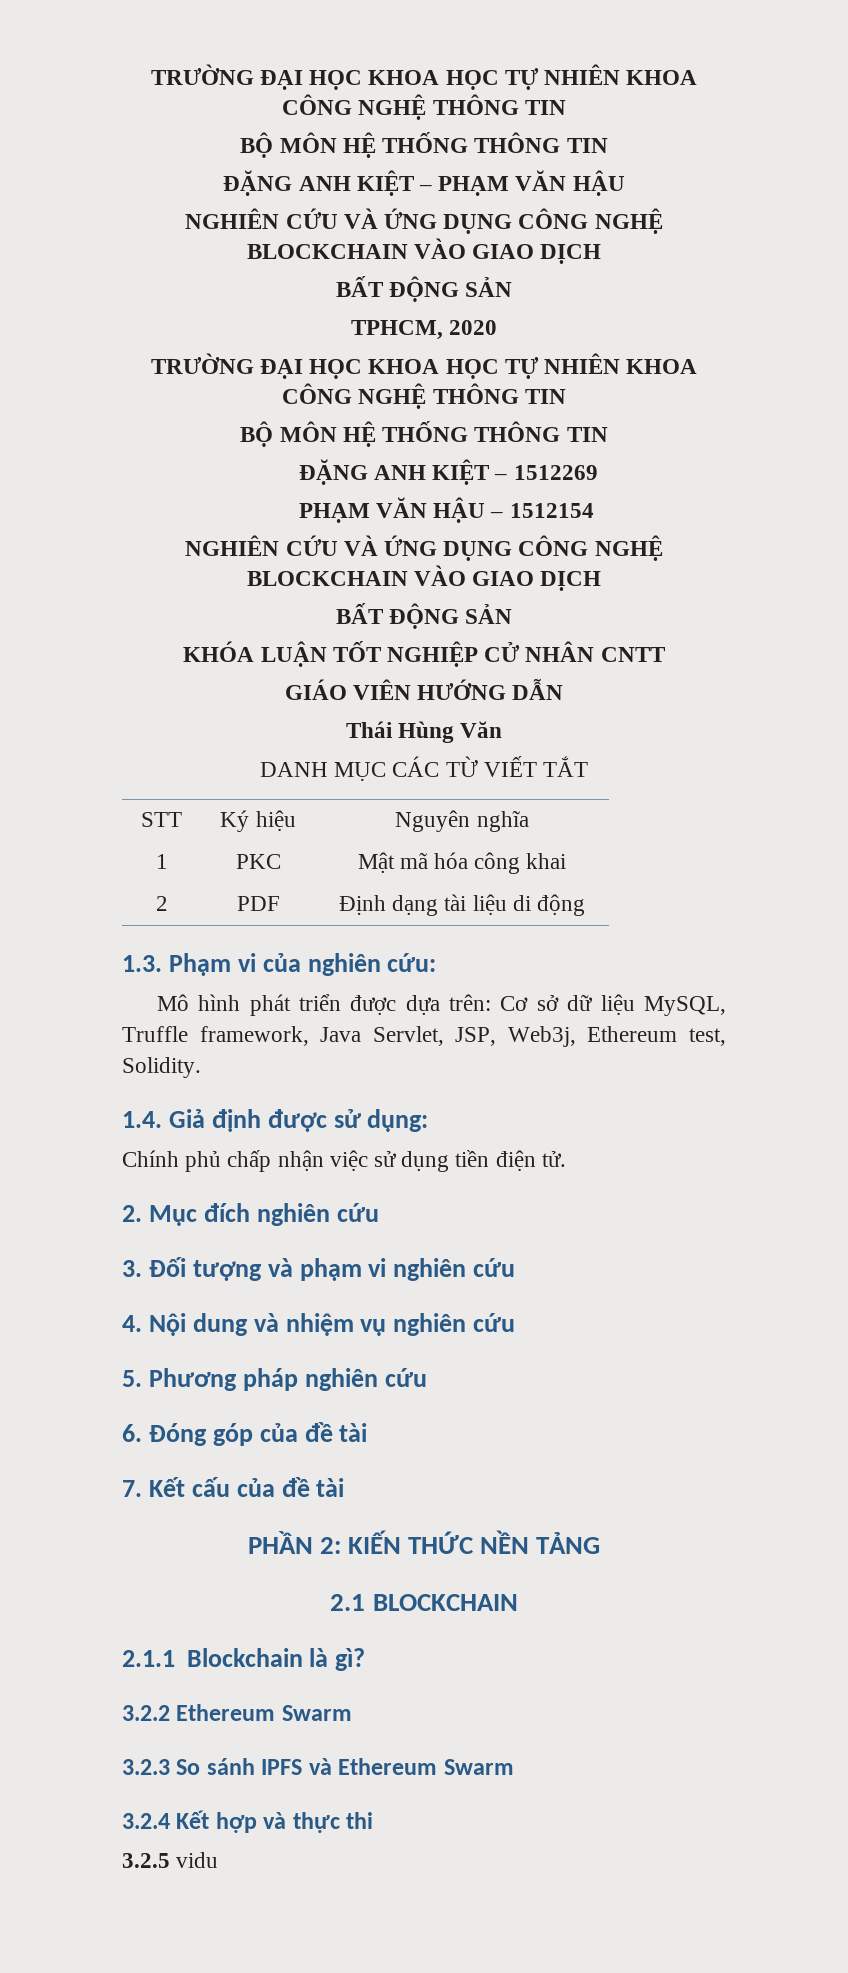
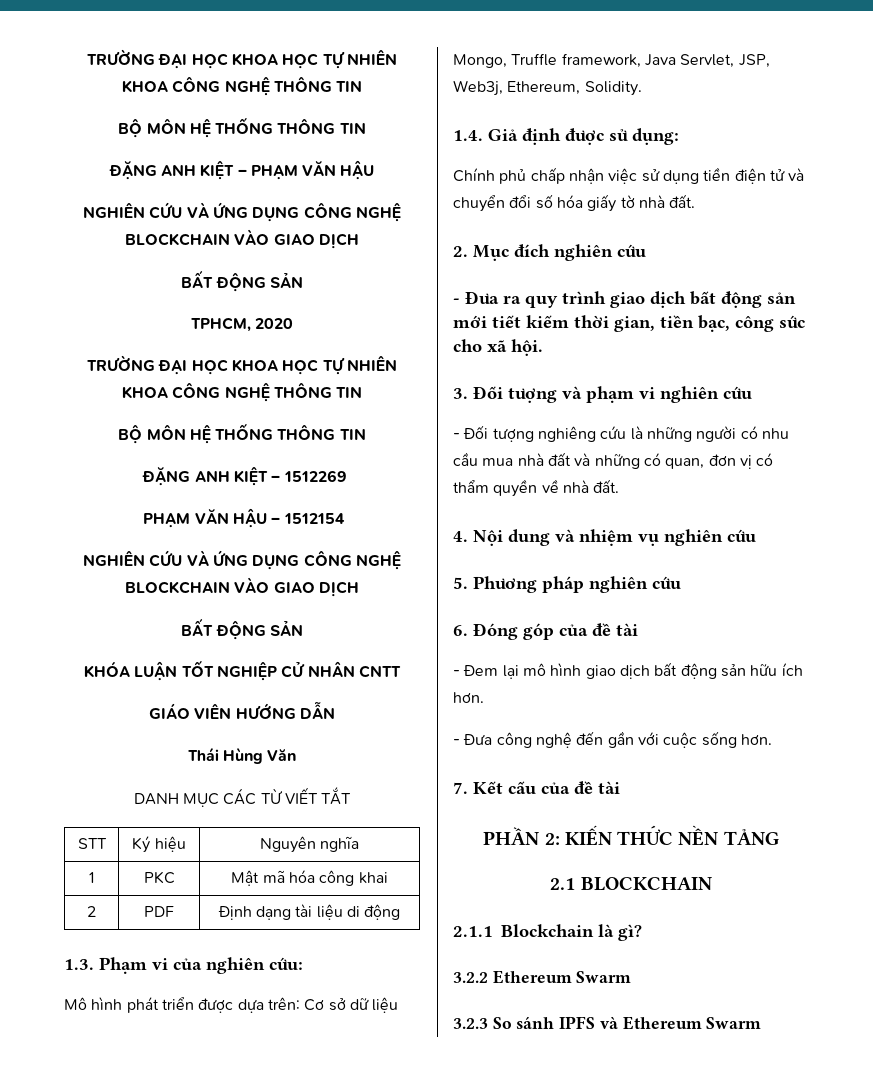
- Mô hình phát triển được dựa trên: Cơ sở dữ liệu MySQL, Truffle framework, Java Servlet, JSP, Web3j, Ethereum test, Solidity.
+ Mô hình phát triển được dựa trên: Cơ sở dữ liệu Mongo, Truffle framework, Java Servlet, JSP, Web3j, Ethereum, Solidity.
- Chính phủ chấp nhận việc sử dụng tiền điện tử.
+ Chính phủ chấp nhận việc sử dụng tiền điện tử và chuyển đổi số hóa giấy tờ nhà đất.
+ - Đưa ra quy trình giao dịch bất động sản mới tiết kiếm thời gian, tiền bạc, công sức cho xã hội.
+ - Đối tượng nghiêng cứu là những người có nhu cầu mua nhà đất và những có quan, đơn vị có thẩm quyền về nhà đất.
+ - Đem lại mô hình giao dịch bất động sản hữu ích hơn.
+ - Đưa công nghệ đến gần với cuộc sống hơn.
- 3.2.4 Kết hợp và thực thi
- 3.2.5 vidu

